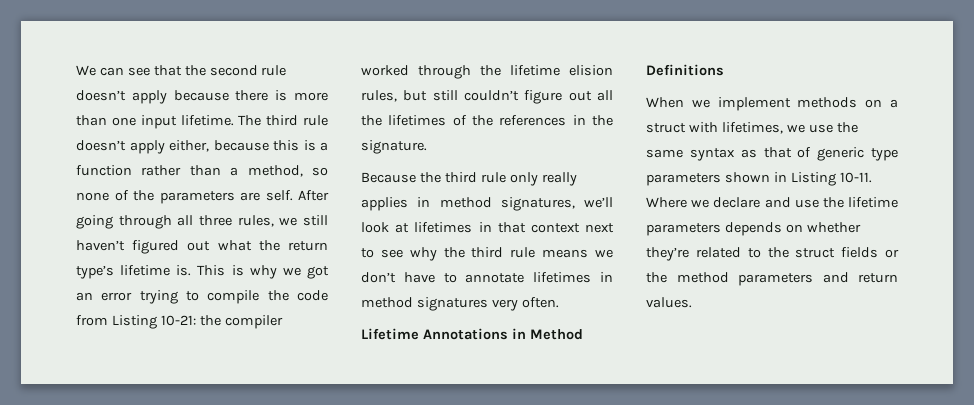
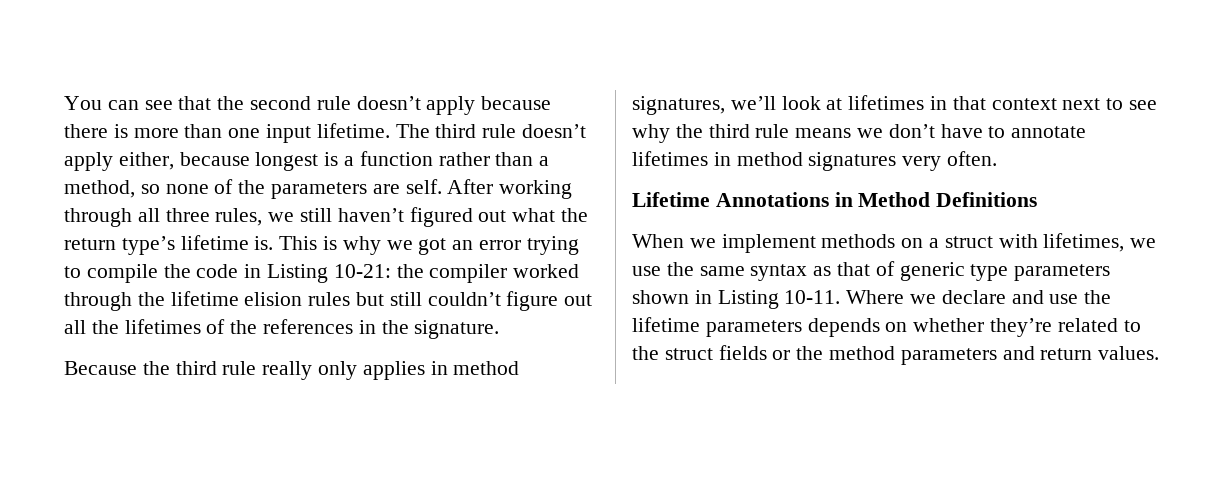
- We can see that the second rule doesn’t apply because there is more than one input lifetime.
+ You can see that the second rule doesn’t apply because there is more than one input lifetime.
- The third rule doesn’t apply either, because this is a function rather than a method, so none of the parameters are self.
+ The third rule doesn’t apply either, because longest is a function rather than a method, so none of the parameters are self.
- After going through all three rules, we still haven’t figured out what the return type’s lifetime is.
+ After working through all three rules, we still haven’t figured out what the return type’s lifetime is.
- This is why we got an error trying to compile the code from Listing 10-21: the compiler worked through the lifetime elision rules, but still couldn’t figure out all the lifetimes of the references in the signature.
+ This is why we got an error trying to compile the code in Listing 10-21: the compiler worked through the lifetime elision rules but still couldn’t figure out all the lifetimes of the references in the signature.
- Because the third rule only really applies in method signatures, we’ll look at lifetimes in that context next to see why the third rule means we don’t have to annotate lifetimes in method signatures very often.
+ Because the third rule really only applies in method signatures, we’ll look at lifetimes in that context next to see why the third rule means we don’t have to annotate lifetimes in method signatures very often.

